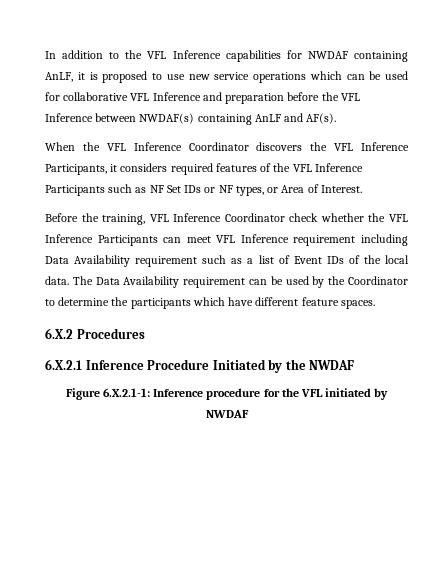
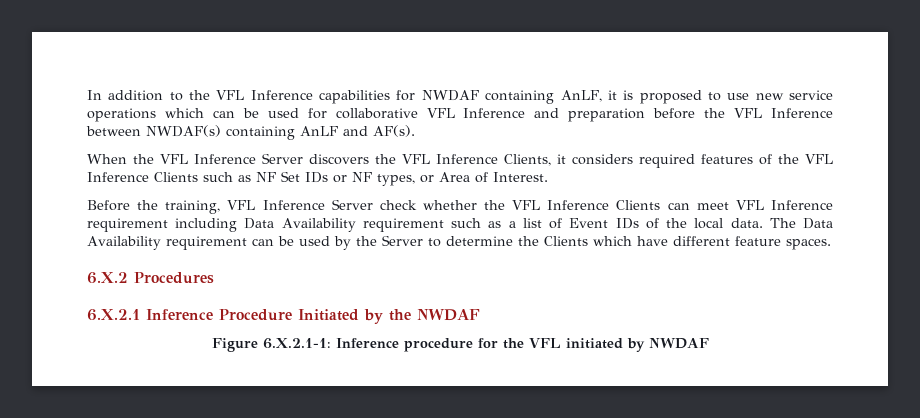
- When the VFL Inference Coordinator discovers the VFL Inference Participants, it considers required features of the VFL Inference Participants such as NF Set IDs or NF types, or Area of Interest.
+ When the VFL Inference Server discovers the VFL Inference Clients, it considers required features of the VFL Inference Clients such as NF Set IDs or NF types, or Area of Interest.
- Before the training, VFL Inference Coordinator check whether the VFL Inference Participants can meet VFL Inference requirement including Data Availability requirement such as a list of Event IDs of the local data.
+ Before the training, VFL Inference Server check whether the VFL Inference Clients can meet VFL Inference requirement including Data Availability requirement such as a list of Event IDs of the local data.
- The Data Availability requirement can be used by the Coordinator to determine the participants which have different feature spaces.
+ The Data Availability requirement can be used by the Server to determine the Clients which have different feature spaces.

